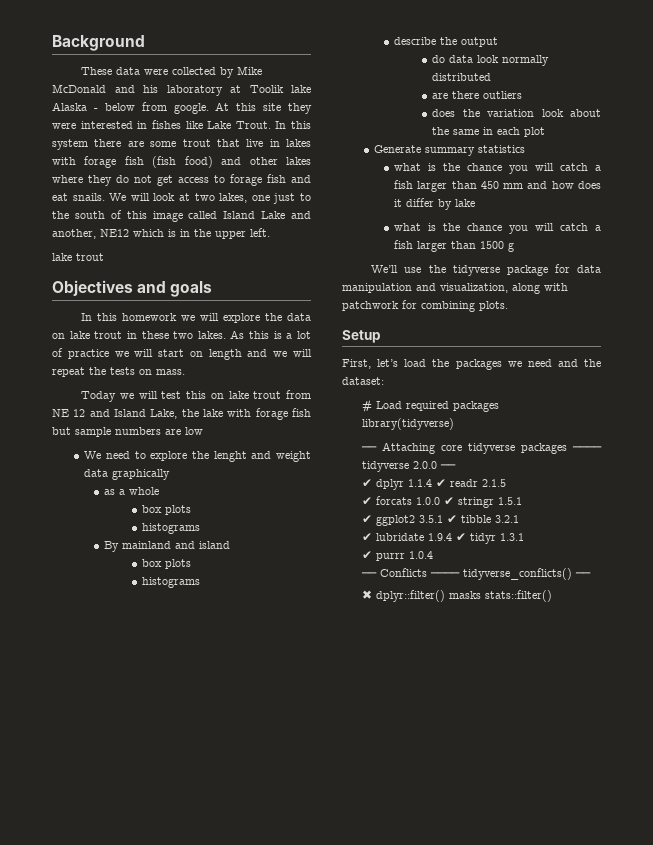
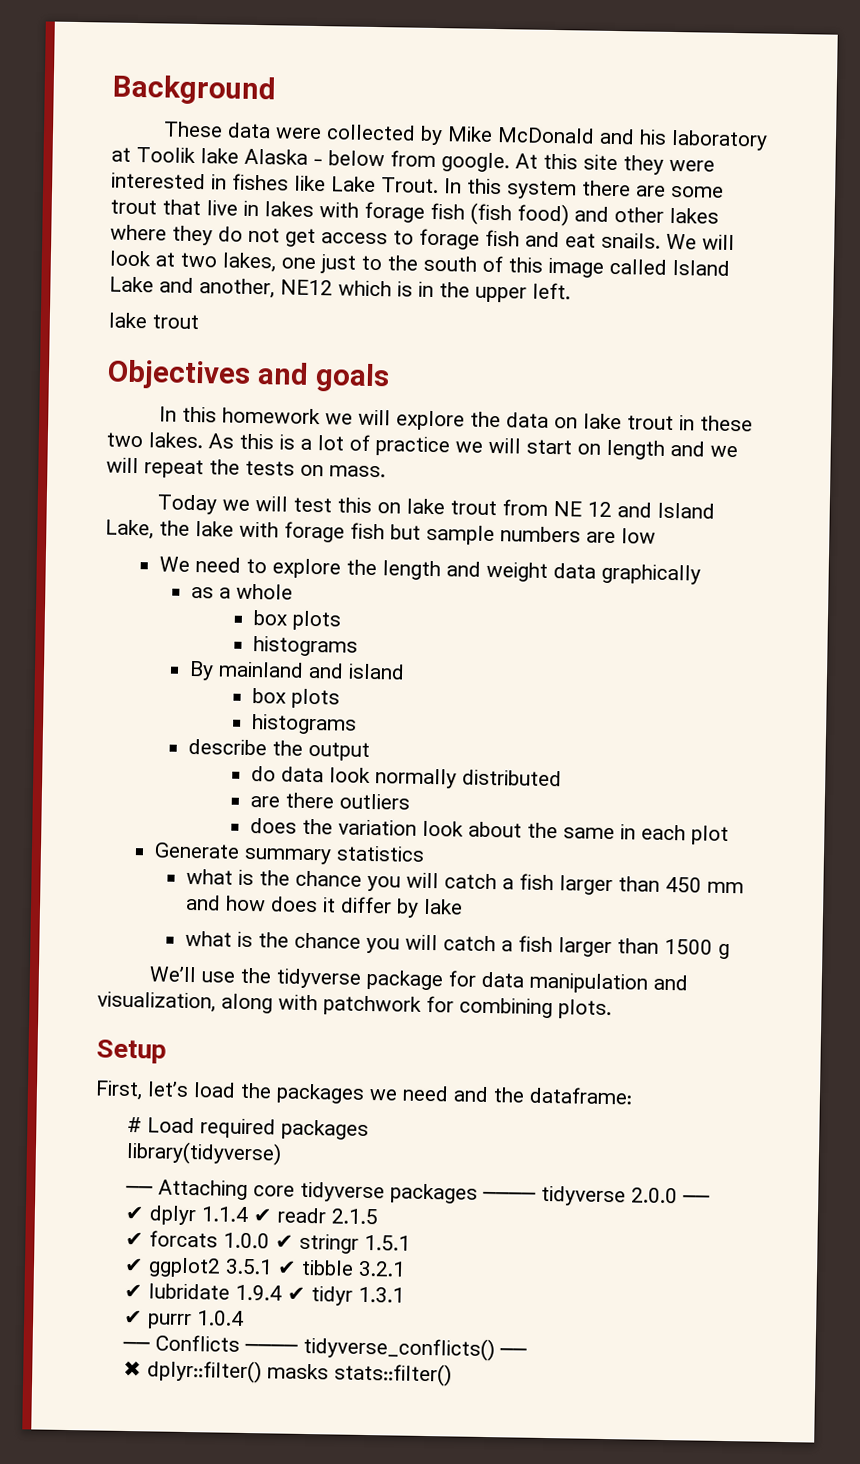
- We need to explore the lenght and weight data graphically
+ We need to explore the length and weight data graphically
- First, let’s load the packages we need and the dataset:
+ First, let’s load the packages we need and the dataframe:

